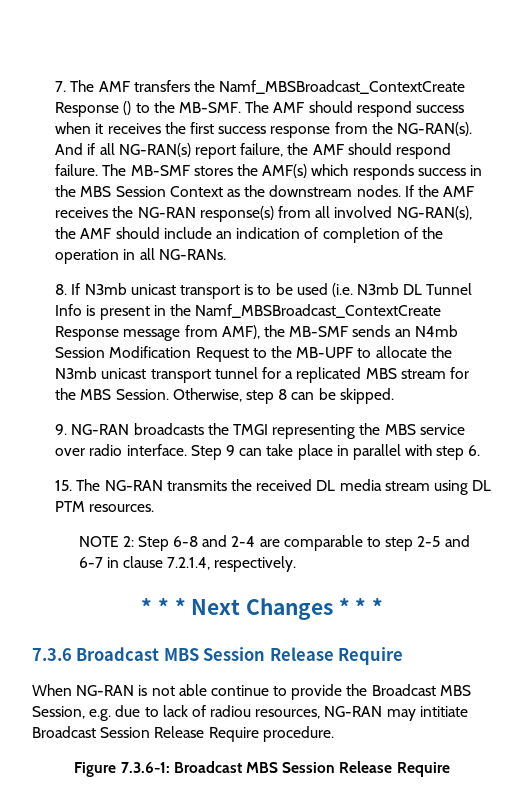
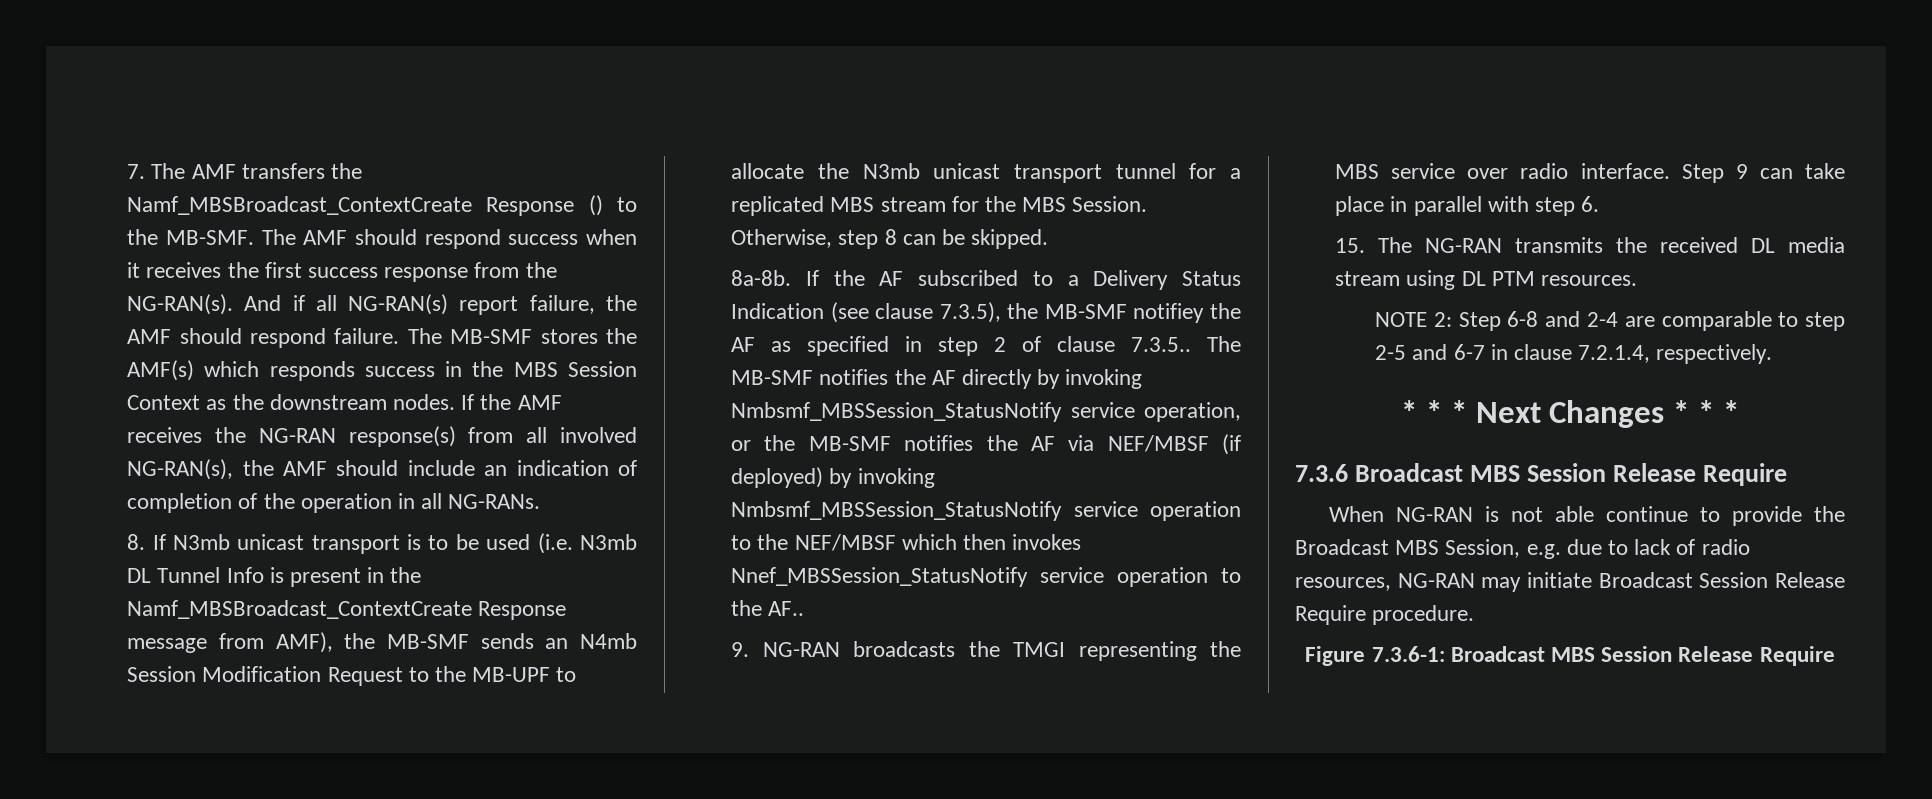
+ 8a-8b. If the AF subscribed to a Delivery Status Indication (see clause 7.3.5), the MB-SMF notifiey the AF as specified in step 2 of clause 7.3.5.. The MB-SMF notifies the AF directly by invoking Nmbsmf_MBSSession_StatusNotify service operation, or the MB-SMF notifies the AF via NEF/MBSF (if deployed) by invoking Nmbsmf_MBSSession_StatusNotify service operation to the NEF/MBSF which then invokes Nnef_MBSSession_StatusNotify service operation to the AF..
- When NG-RAN is not able continue to provide the Broadcast MBS Session, e.g. due to lack of radiou resources, NG-RAN may intitiate Broadcast Session Release Require procedure.
+ When NG-RAN is not able continue to provide the Broadcast MBS Session, e.g. due to lack of radio resources, NG-RAN may initiate Broadcast Session Release Require procedure.

